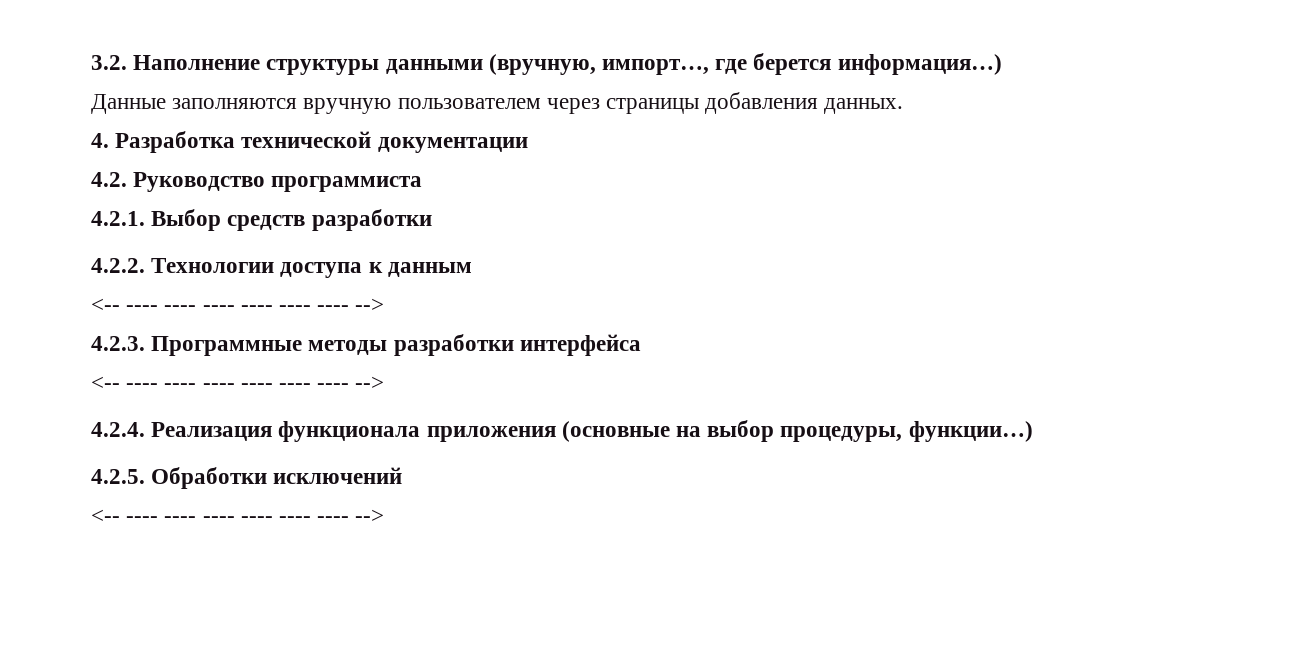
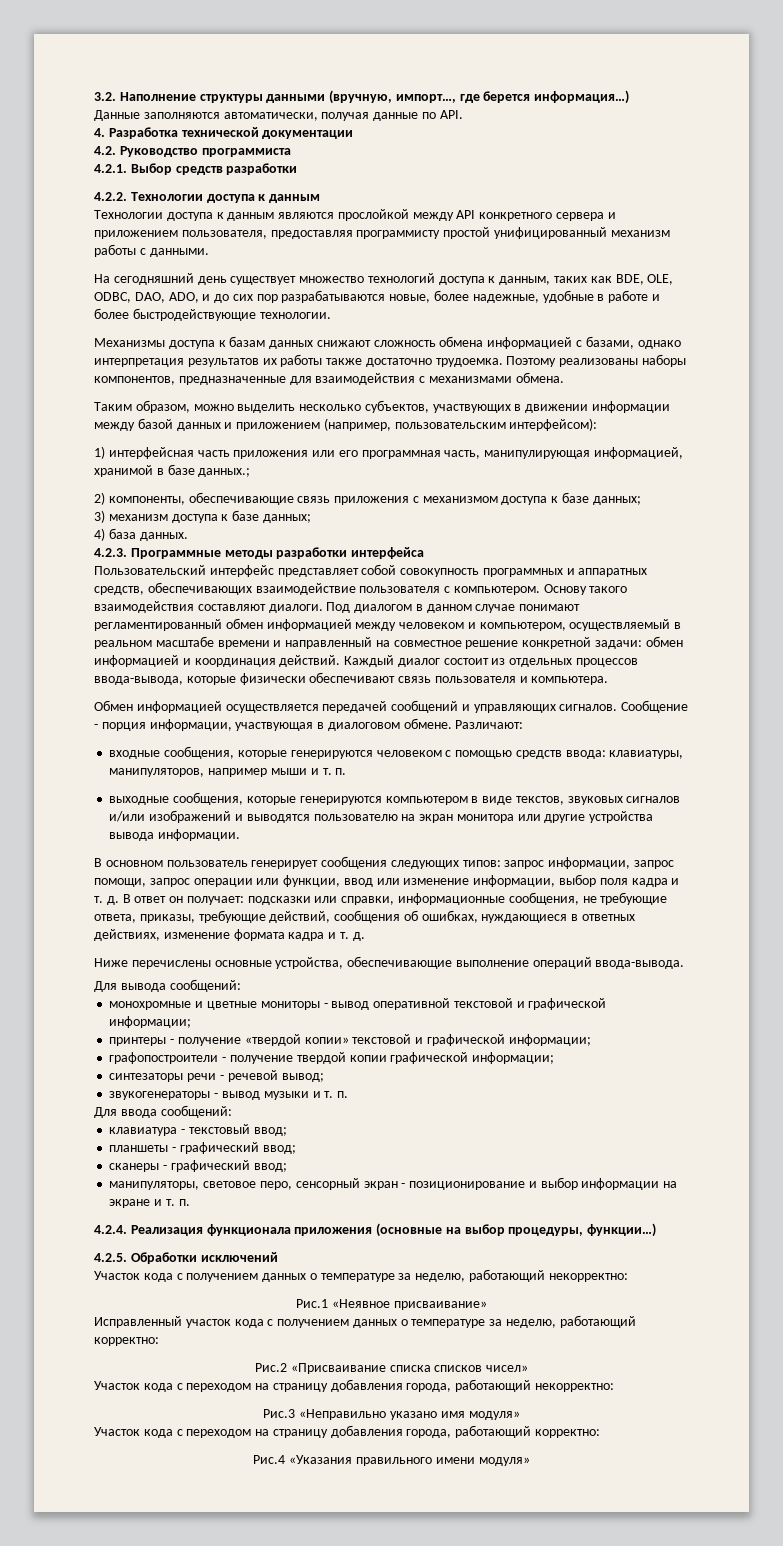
- Данные заполняются вручную пользователем через страницы добавления данных.
+ Данные заполняются автоматически, получая данные по API.
  4.2.2. Технологии доступа к данным
- <-- ---- ---- ---- ---- ---- ---- -->
+ Технологии доступа к данным являются прослойкой между API конкретного сервера и приложением пользователя, предоставляя программисту простой унифицированный механизм работы с данными.
+ На сегодняшний день существует множество технологий доступа к данным, таких как BDE, OLE, ODBC, DАО, АDО, и до сих пор разрабатываются новые, более надежные, удобные в работе и более быстродействующие технологии.
+ Механизмы доступа к базам данных снижают сложность обмена информацией с базами, однако интерпретация результатов их работы также достаточно трудоемка. Поэтому реализованы наборы компонентов, предназначенные для взаимодействия с механизмами обмена.
+ Таким образом, можно выделить несколько субъектов, участвующих в движении информации между базой данных и приложением (например, пользовательским интерфейсом):
+ 1) интерфейсная часть приложения или его программная часть, манипулирующая информацией, хранимой в базе данных.;
+ 2) компоненты, обеспечивающие связь приложения с механизмом доступа к базе данных;
+ 3) механизм доступа к базе данных;
+ 4) база данных.
  4.2.3. Программные методы разработки интерфейса
- <-- ---- ---- ---- ---- ---- ---- -->
+ Пользовательский интерфейс представляет собой совокупность программных и аппаратных средств, обеспечивающих взаимодействие пользователя с компьютером. Основу такого взаимодействия составляют диалоги. Под диалогом в данном случае понимают регламентированный обмен информацией между человеком и компьютером, осуществляемый в реальном масштабе времени и направленный на совместное решение конкретной задачи: обмен информацией и координация действий. Каждый диалог состоит из отдельных процессов ввода-вывода, которые физически обеспечивают связь пользователя и компьютера.
+ Обмен информацией осуществляется передачей сообщений и управляющих сигналов. Сообщение - порция информации, участвующая в диалоговом обмене. Различают:
+ входные сообщения, которые генерируются человеком с помощью средств ввода: клавиатуры, манипуляторов, например мыши и т. п.
+ выходные сообщения, которые генерируются компьютером в виде текстов, звуковых сигналов и/или изображений и выводятся пользователю на экран монитора или другие устройства вывода информации.
+ В основном пользователь генерирует сообщения следующих типов: запрос информации, запрос помощи, запрос операции или функции, ввод или изменение информации, выбор поля кадра и т. д. В ответ он получает: подсказки или справки, информационные сообщения, не требующие ответа, приказы, требующие действий, сообщения об ошибках, нуждающиеся в ответных действиях, изменение формата кадра и т. д.
+ Ниже перечислены основные устройства, обеспечивающие выполнение операций ввода-вывода.
+ Для вывода сообщений:
+ монохромные и цветные мониторы - вывод оперативной текстовой и графической информации;
+ принтеры - получение «твердой копии» текстовой и графической информации;
+ графопостроители - получение твердой копии графической информации;
+ синтезаторы речи - речевой вывод;
+ звукогенераторы - вывод музыки и т. п.
+ Для ввода сообщений:
+ клавиатура - текстовый ввод;
+ планшеты - графический ввод;
+ сканеры - графический ввод;
+ манипуляторы, световое перо, сенсорный экран - позиционирование и выбор информации на экране и т. п.
  4.2.5. Обработки исключений
- <-- ---- ---- ---- ---- ---- ---- -->
+ Участок кода с получением данных о температуре за неделю, работающий некорректно:
+ Рис.1 «Неявное присваивание»
+ Исправленный участок кода с получением данных о температуре за неделю, работающий корректно:
+ Рис.2 «Присваивание списка списков чисел»
+ Участок кода с переходом на страницу добавления города, работающий некорректно:
+ Рис.3 «Неправильно указано имя модуля»
+ Участок кода с переходом на страницу добавления города, работающий корректно:
+ Рис.4 «Указания правильного имени модуля»

